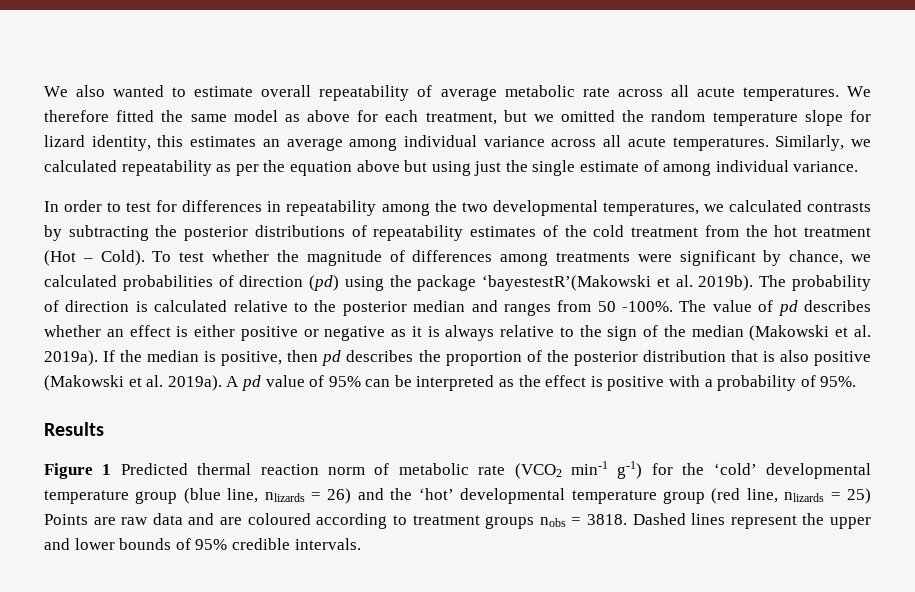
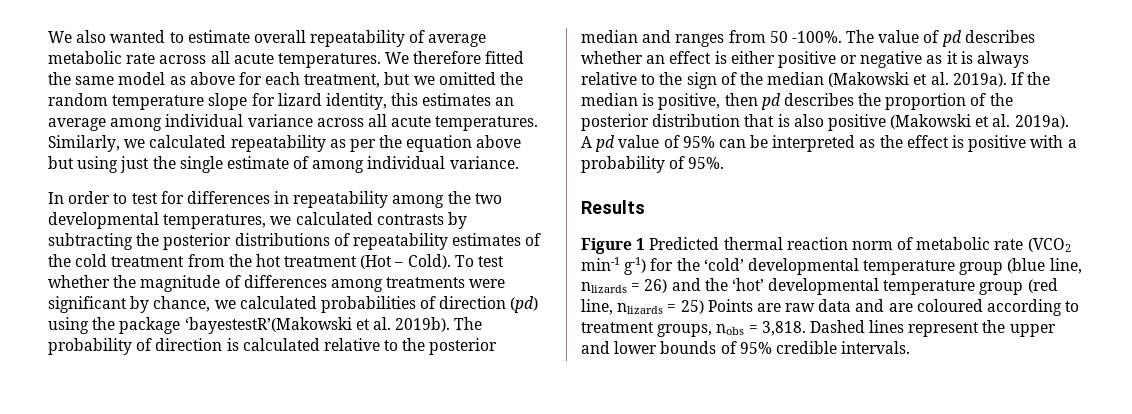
- Figure 1 Predicted thermal reaction norm of metabolic rate (VCO2 min-1 g-1) for the ‘cold’ developmental temperature group (blue line, nlizards = 26) and the ‘hot’ developmental temperature group (red line, nlizards = 25) Points are raw data and are coloured according to treatment groups nobs = 3818.
+ Figure 1 Predicted thermal reaction norm of metabolic rate (VCO2 min-1 g-1) for the ‘cold’ developmental temperature group (blue line, nlizards = 26) and the ‘hot’ developmental temperature group (red line, nlizards = 25) Points are raw data and are coloured according to treatment groups, nobs = 3,818.

